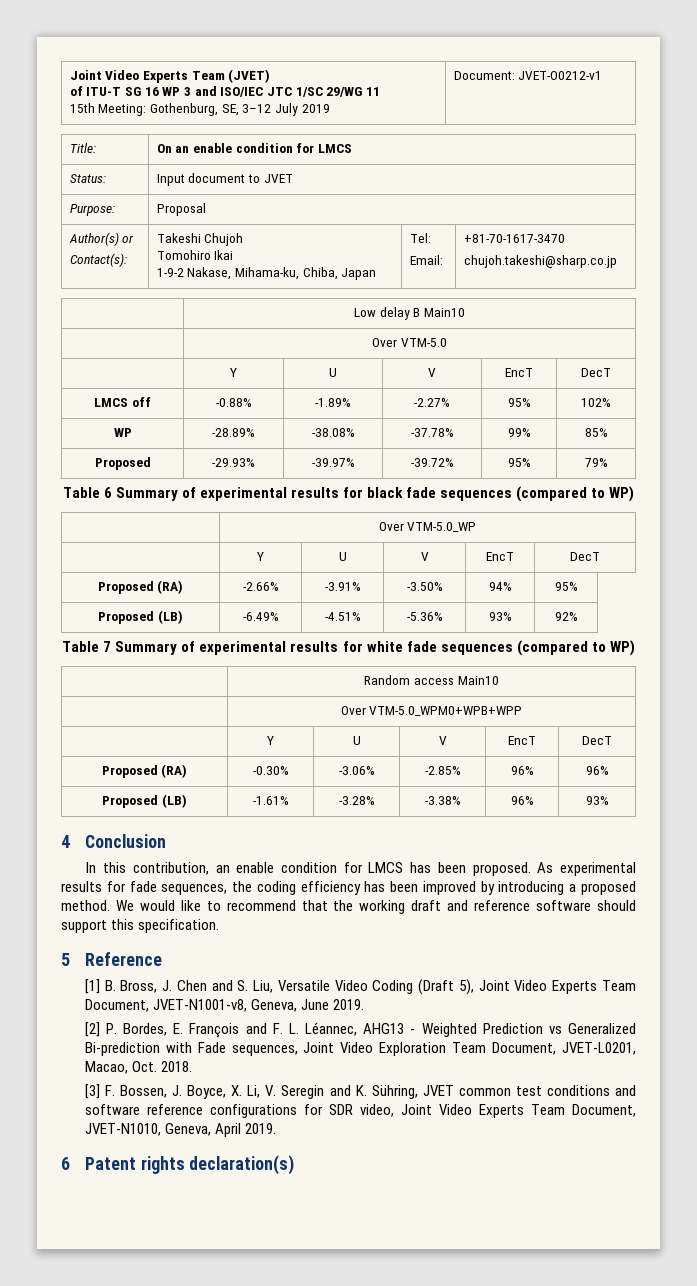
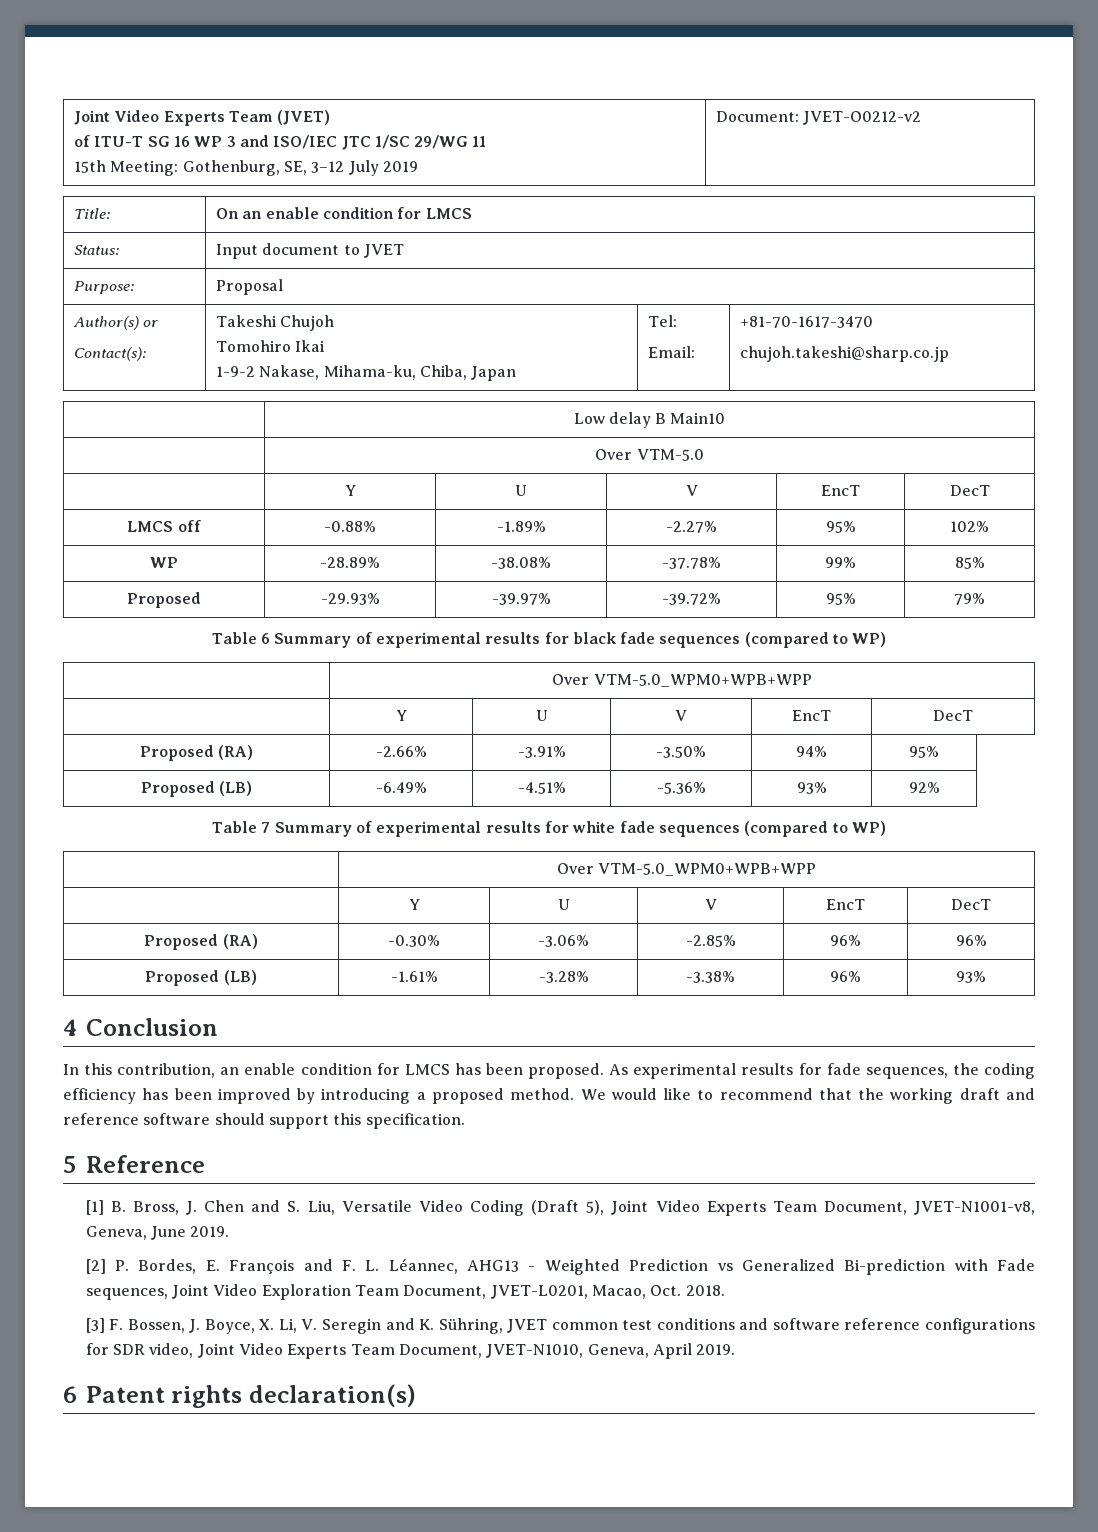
  Joint Video Experts Team (JVET)
  of ITU-T SG 16 WP 3 and ISO/IEC JTC 1/SC 29/WG 11
- 15th Meeting: Gothenburg, SE, 3–12 July 2019 | Document: JVET-O0212-v1
+ 15th Meeting: Gothenburg, SE, 3–12 July 2019 | Document: JVET-O0212-v2
  Table 6 Summary of experimental results for black fade sequences (compared to WP)
- | Over VTM-5.0_WP
+ | Over VTM-5.0_WPM0+WPB+WPP
- | Random access Main10

